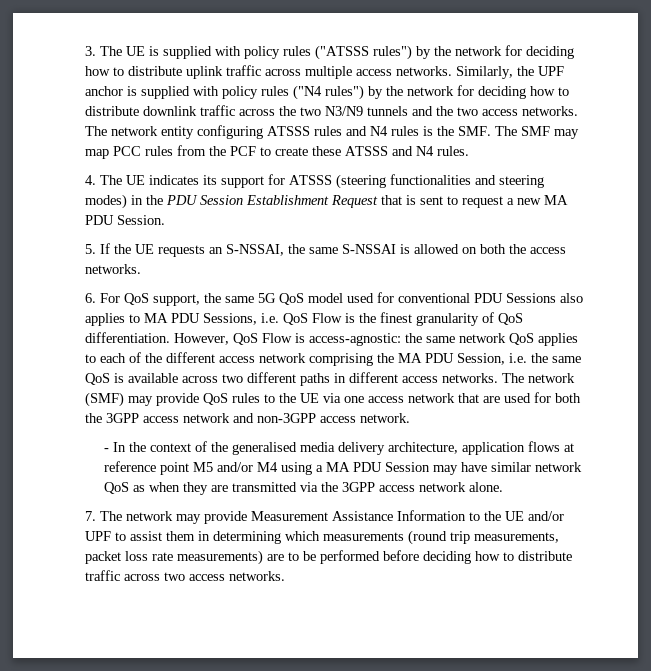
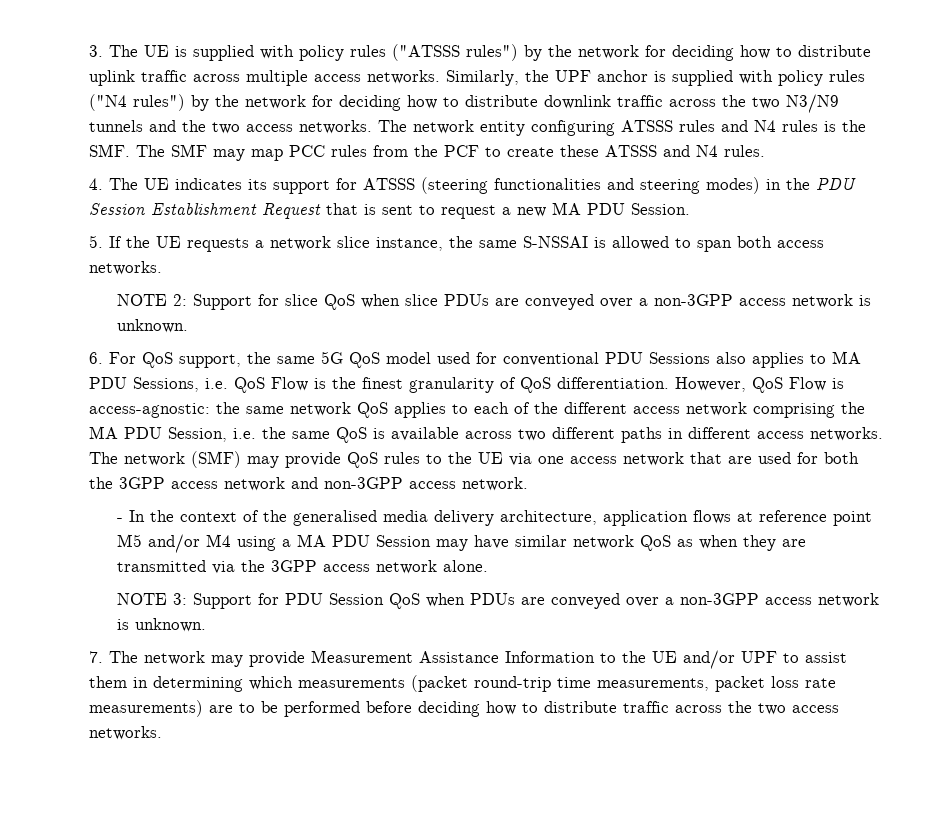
- 5. If the UE requests an S-NSSAI, the same S-NSSAI is allowed on both the access networks.
+ 5. If the UE requests a network slice instance, the same S-NSSAI is allowed to span both access networks.
+ NOTE 2: Support for slice QoS when slice PDUs are conveyed over a non-3GPP access network is unknown.
+ NOTE 3: Support for PDU Session QoS when PDUs are conveyed over a non-3GPP access network is unknown.
- 7. The network may provide Measurement Assistance Information to the UE and/or UPF to assist them in determining which measurements (round trip measurements, packet loss rate measurements) are to be performed before deciding how to distribute traffic across two access networks.
+ 7. The network may provide Measurement Assistance Information to the UE and/or UPF to assist them in determining which measurements (packet round-trip time measurements, packet loss rate measurements) are to be performed before deciding how to distribute traffic across the two access networks.

